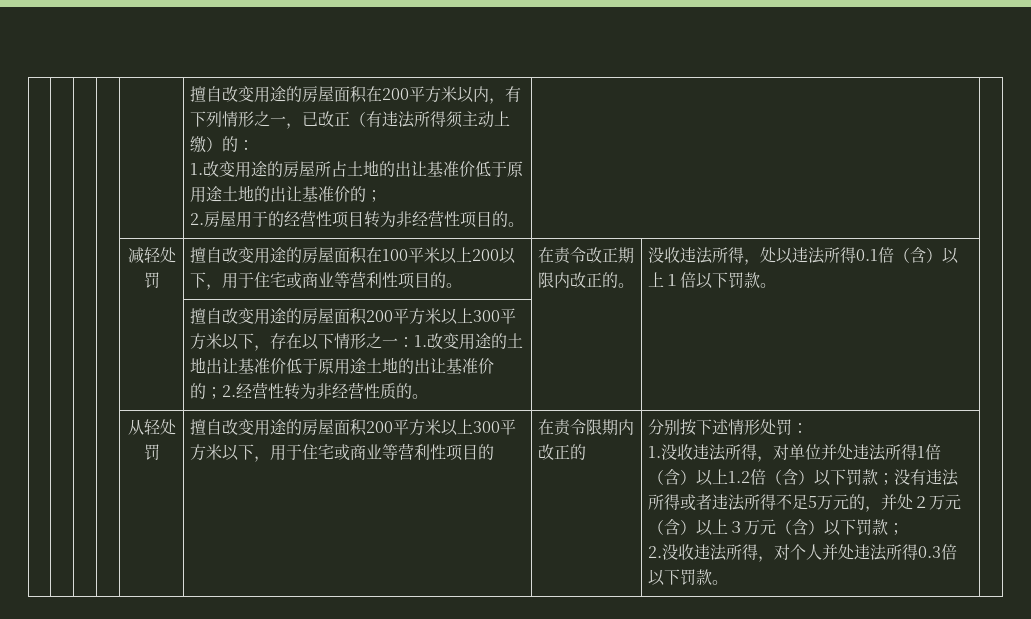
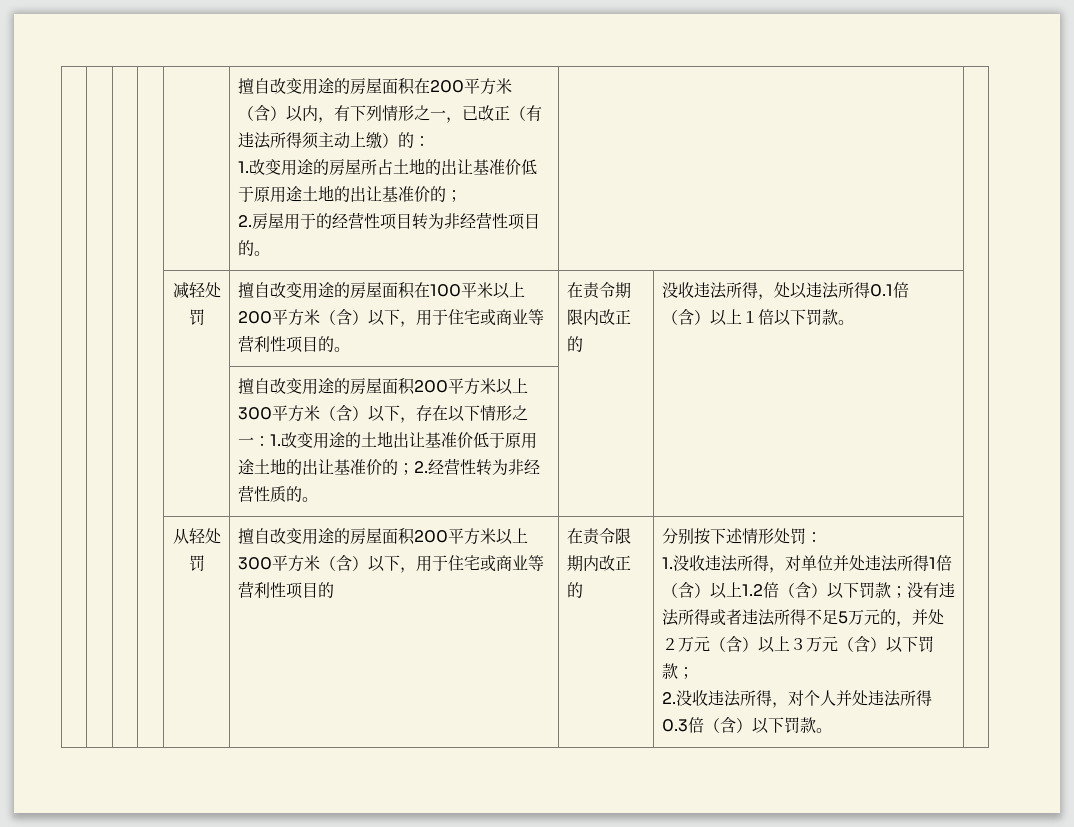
- 擅自改变用途的房屋面积在200平方米以内，有下列情形之一，已改正（有违法所得须主动上缴）的：
+ 擅自改变用途的房屋面积在200平方米（含）以内，有下列情形之一，已改正（有违法所得须主动上缴）的：
- 擅自改变用途的房屋面积在100平米以上200以下，用于住宅或商业等营利性项目的。
+ 擅自改变用途的房屋面积在100平米以上200平方米（含）以下，用于住宅或商业等营利性项目的。
- 在责令改正期限内改正的。
+ 在责令期限内改正的
- 擅自改变用途的房屋面积200平方米以上300平方米以下，存在以下情形之一：1.改变用途的土地出让基准价低于原用途土地的出让基准价的；2.经营性转为非经营性质的。
+ 擅自改变用途的房屋面积200平方米以上300平方米（含）以下，存在以下情形之一：1.改变用途的土地出让基准价低于原用途土地的出让基准价的；2.经营性转为非经营性质的。
- 擅自改变用途的房屋面积200平方米以上300平方米以下，用于住宅或商业等营利性项目的
+ 擅自改变用途的房屋面积200平方米以上300平方米（含）以下，用于住宅或商业等营利性项目的
- 2.没收违法所得，对个人并处违法所得0.3倍以下罚款。
+ 2.没收违法所得，对个人并处违法所得0.3倍（含）以下罚款。

